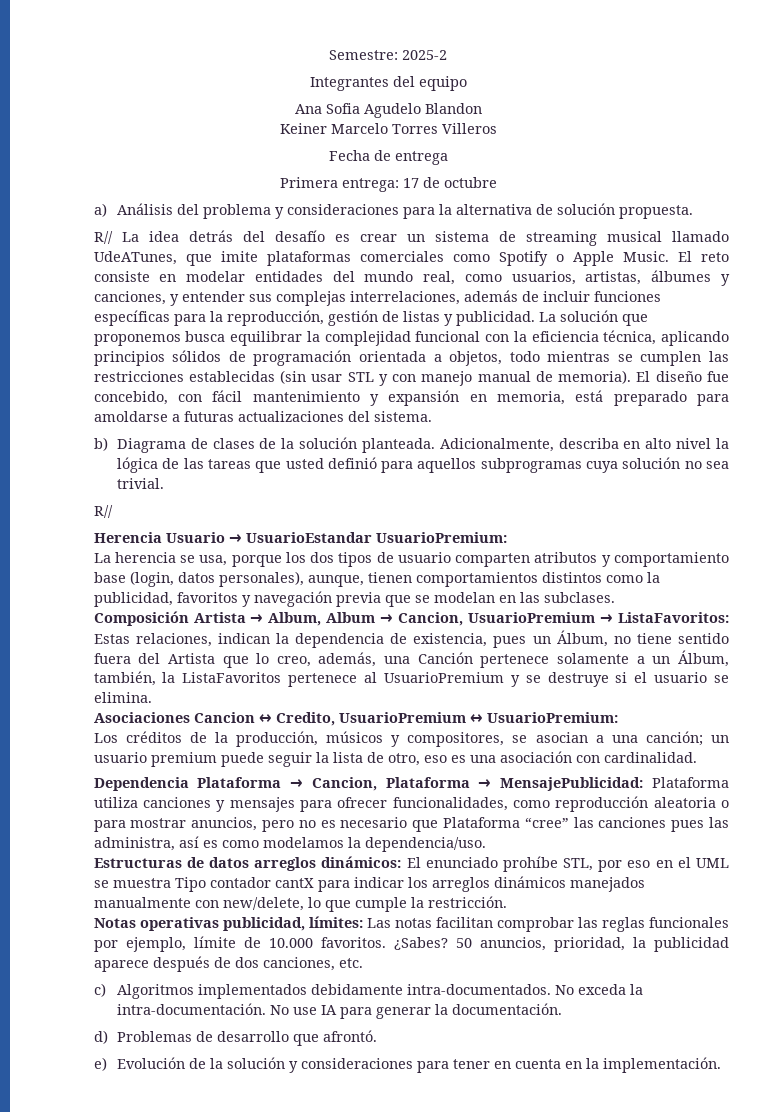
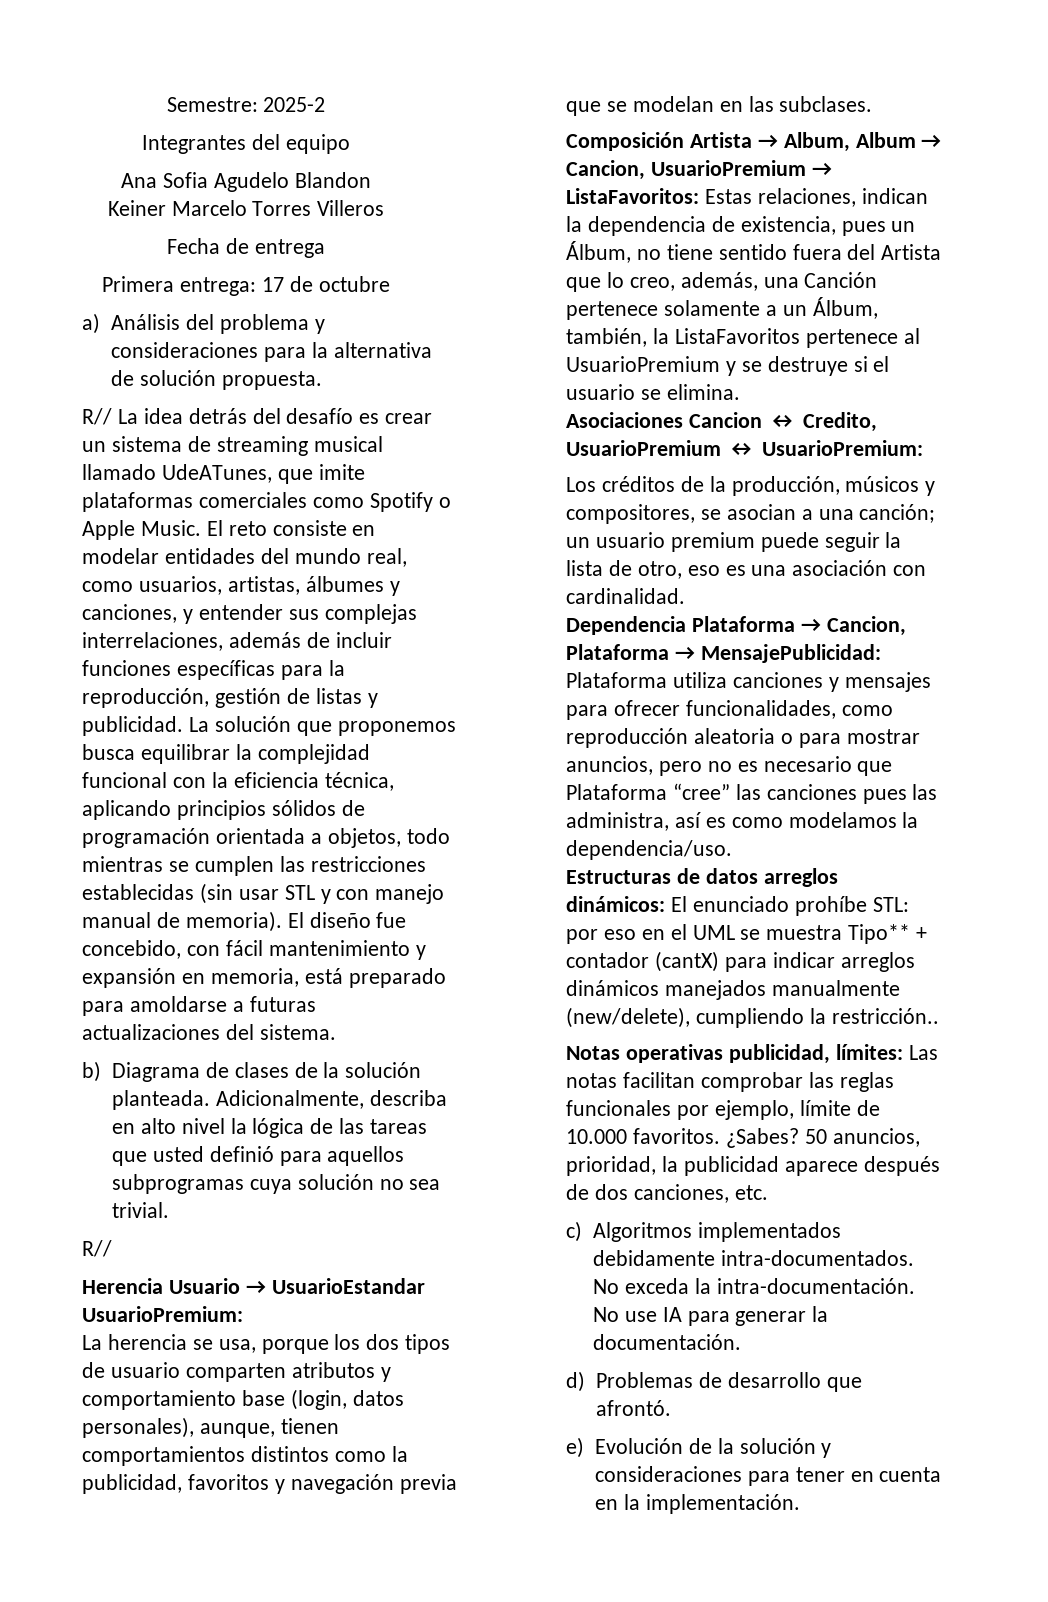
- Estructuras de datos arreglos dinámicos: El enunciado prohíbe STL, por eso en el UML se muestra Tipo contador cantX para indicar los arreglos dinámicos manejados manualmente con new/delete, lo que cumple la restricción.
+ Estructuras de datos arreglos dinámicos: El enunciado prohíbe STL: por eso en el UML se muestra Tipo** + contador (cantX) para indicar arreglos dinámicos manejados manualmente (new/delete), cumpliendo la restricción..

